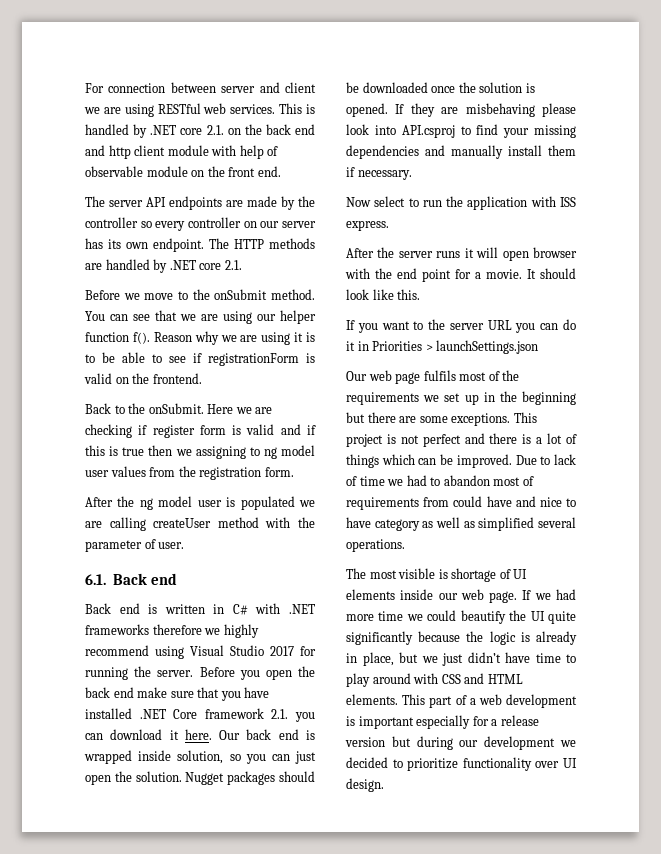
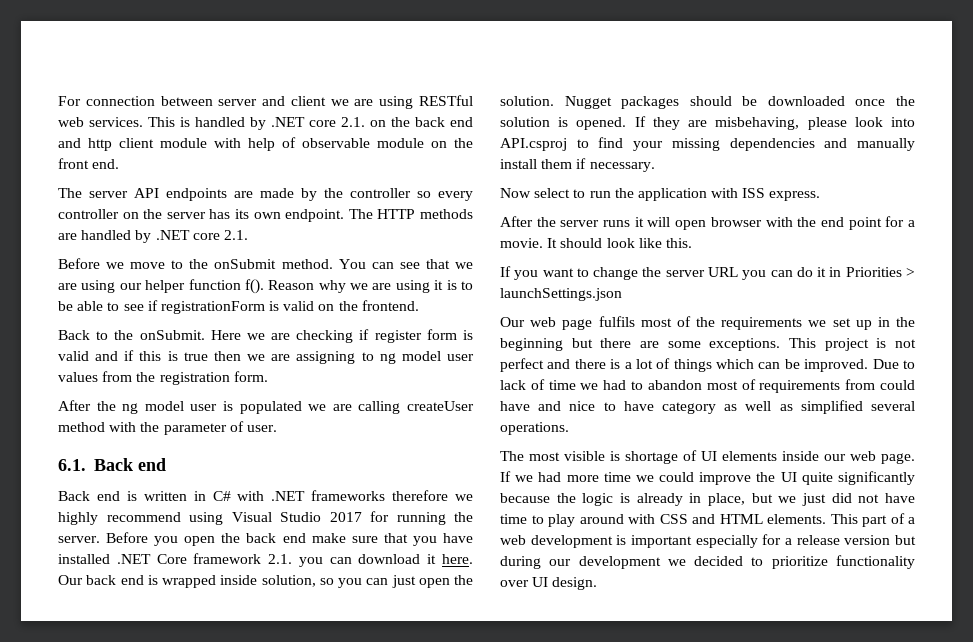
- The server API endpoints are made by the controller so every controller on our server has its own endpoint.
+ The server API endpoints are made by the controller so every controller on the server has its own endpoint.
- Here we are checking if register form is valid and if this is true then we assigning to ng model user values from the registration form.
+ Here we are checking if register form is valid and if this is true then we are assigning to ng model user values from the registration form.
- If they are misbehaving please look into API.csproj to find your missing dependencies and manually install them if necessary.
+ If they are misbehaving, please look into API.csproj to find your missing dependencies and manually install them if necessary.
- If you want to the server URL you can do it in Priorities > launchSettings.json
+ If you want to change the server URL you can do it in Priorities > launchSettings.json
- If we had more time we could beautify the UI quite significantly because the logic is already in place, but we just didn’t have time to play around with CSS and HTML elements.
+ If we had more time we could improve the UI quite significantly because the logic is already in place, but we just did not have time to play around with CSS and HTML elements.

